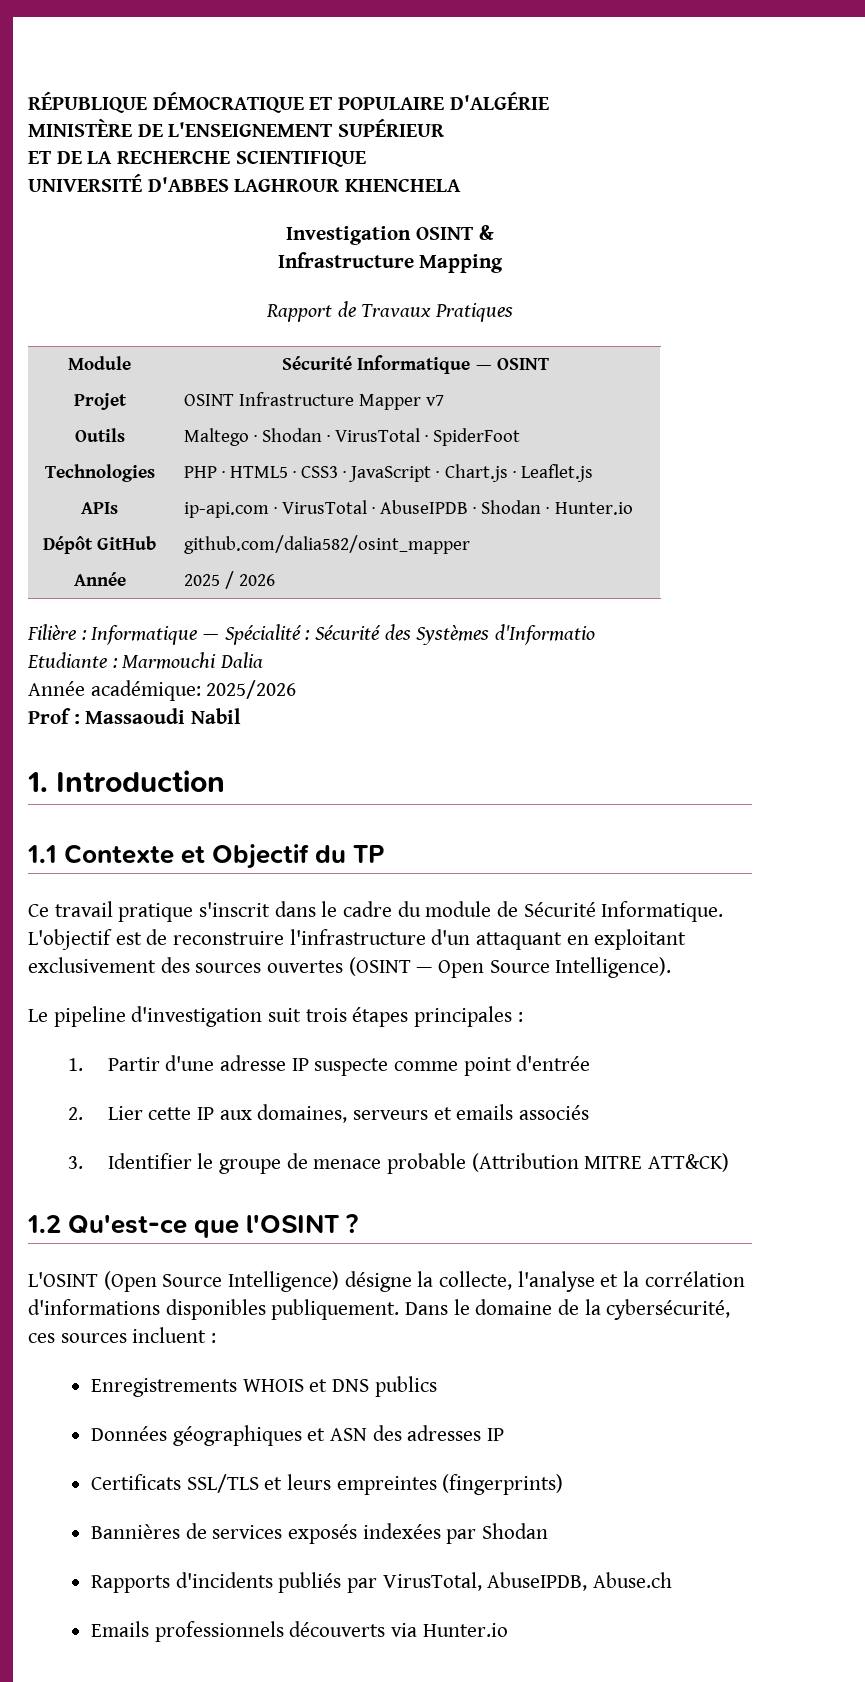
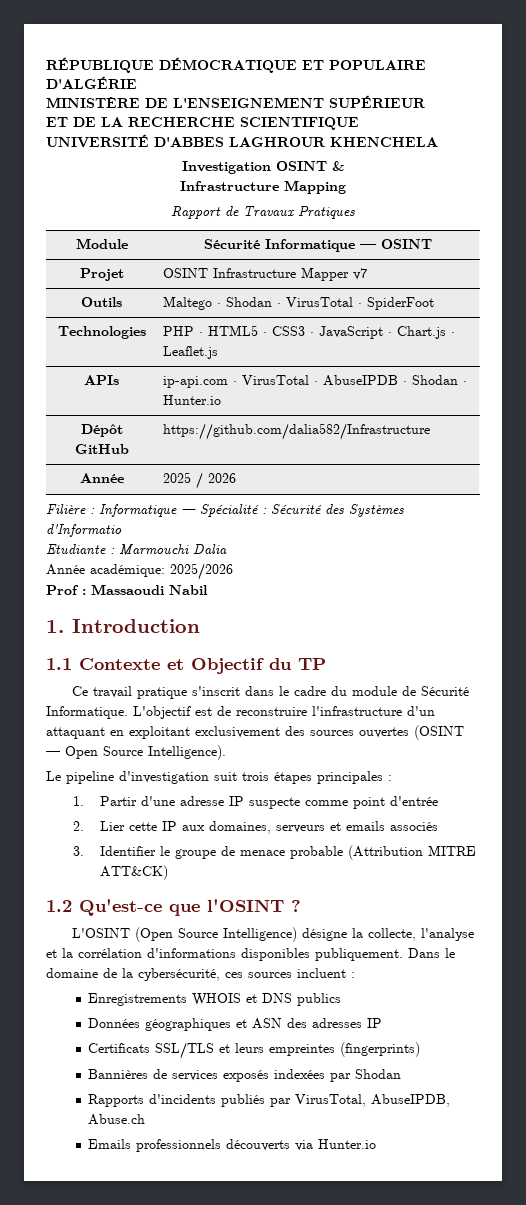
- Dépôt GitHub | github.com/dalia582/osint_mapper
+ Dépôt GitHub | https://github.com/dalia582/Infrastructure

